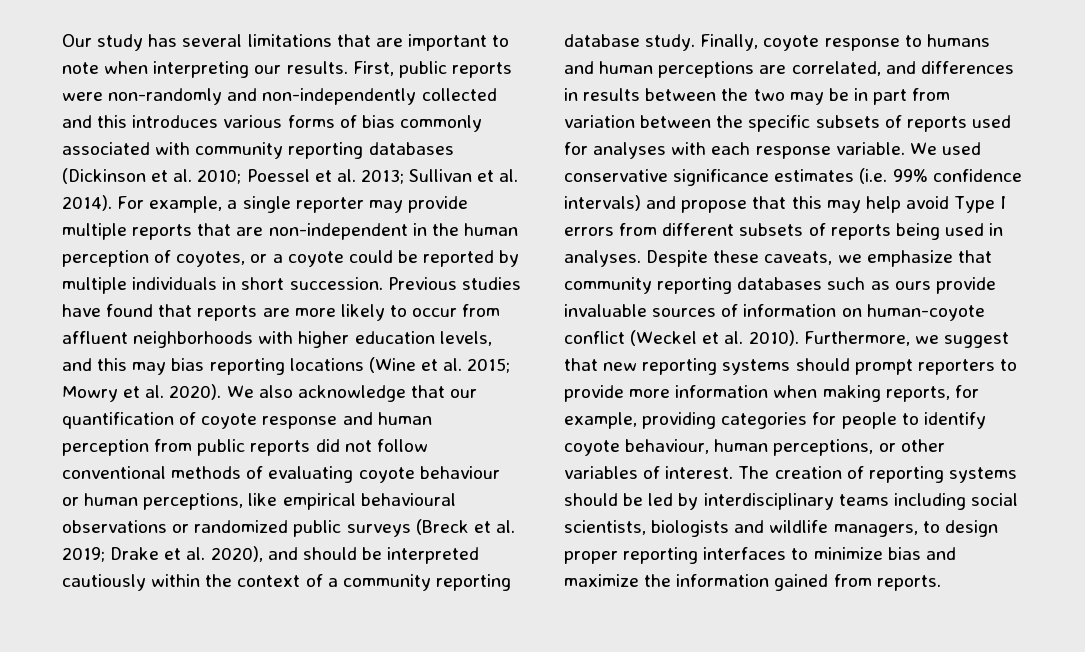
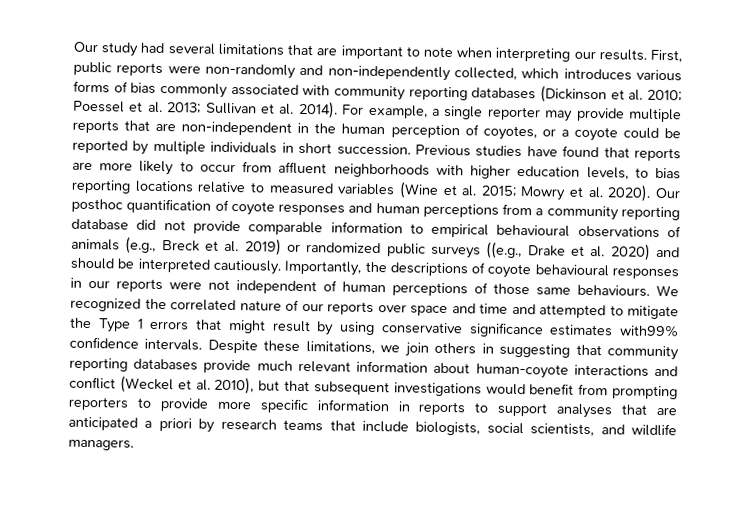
- Our study has several limitations that are important to note when interpreting our results.
+ Our study had several limitations that are important to note when interpreting our results.
- First, public reports were non-randomly and non-independently collected and this introduces various forms of bias commonly associated with community reporting databases (Dickinson et al. 2010; Poessel et al. 2013; Sullivan et al. 2014).
+ First, public reports were non-randomly and non-independently collected, which introduces various forms of bias commonly associated with community reporting databases (Dickinson et al. 2010; Poessel et al. 2013; Sullivan et al. 2014).
- Previous studies have found that reports are more likely to occur from affluent neighborhoods with higher education levels, and this may bias reporting locations (Wine et al. 2015; Mowry et al. 2020).
+ Previous studies have found that reports are more likely to occur from affluent neighborhoods with higher education levels, to bias reporting locations relative to measured variables (Wine et al. 2015; Mowry et al. 2020).
- We also acknowledge that our quantification of coyote response and human perception from public reports did not follow conventional methods of evaluating coyote behaviour or human perceptions, like empirical behavioural observations or randomized public surveys (Breck et al. 2019; Drake et al. 2020), and should be interpreted cautiously within the context of a community reporting database study. Finally, coyote response to humans and human perceptions are correlated, and differences in results between the two may be in part from variation between the specific subsets of reports used for analyses with each response variable. We used conservative significance estimates (i.e. 99% confidence intervals) and propose that this may help avoid Type I errors from different subsets of reports being used in analyses. Despite these caveats, we emphasize that community reporting databases such as ours provide invaluable sources of information on human-coyote conflict (Weckel et al. 2010). Furthermore, we suggest that new reporting systems should prompt reporters to provide more information when making reports, for example, providing categories for people to identify coyote behaviour, human perceptions, or other variables of interest. The creation of reporting systems should be led by interdisciplinary teams including social scientists, biologists and wildlife managers, to design proper reporting interfaces to minimize bias and maximize the information gained from reports.
+ Our posthoc quantification of coyote responses and human perceptions from a community reporting database did not provide comparable information to empirical behavioural observations of animals (e.g., Breck et al. 2019) or randomized public surveys ((e.g., Drake et al. 2020) and should be interpreted cautiously. Importantly, the descriptions of coyote behavioural responses in our reports were not independent of human perceptions of those same behaviours. We recognized the correlated nature of our reports over space and time and attempted to mitigate the Type 1 errors that might result by using conservative significance estimates with99% confidence intervals. Despite these limitations, we join others in suggesting that community reporting databases provide much relevant information about human-coyote interactions and conflict (Weckel et al. 2010), but that subsequent investigations would benefit from prompting reporters to provide more specific information in reports to support analyses that are anticipated a priori by research teams that include biologists, social scientists, and wildlife managers.

